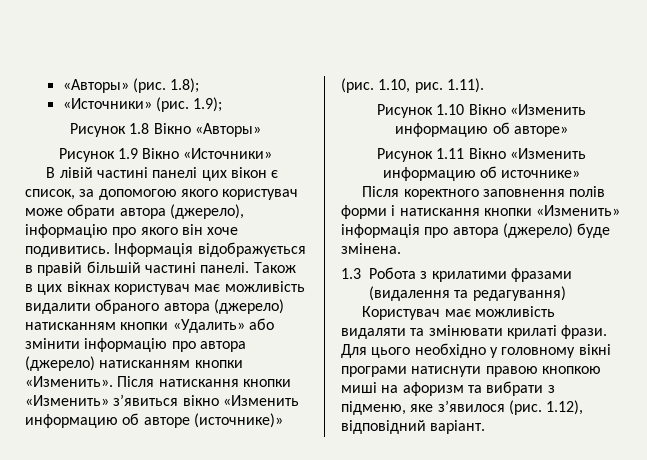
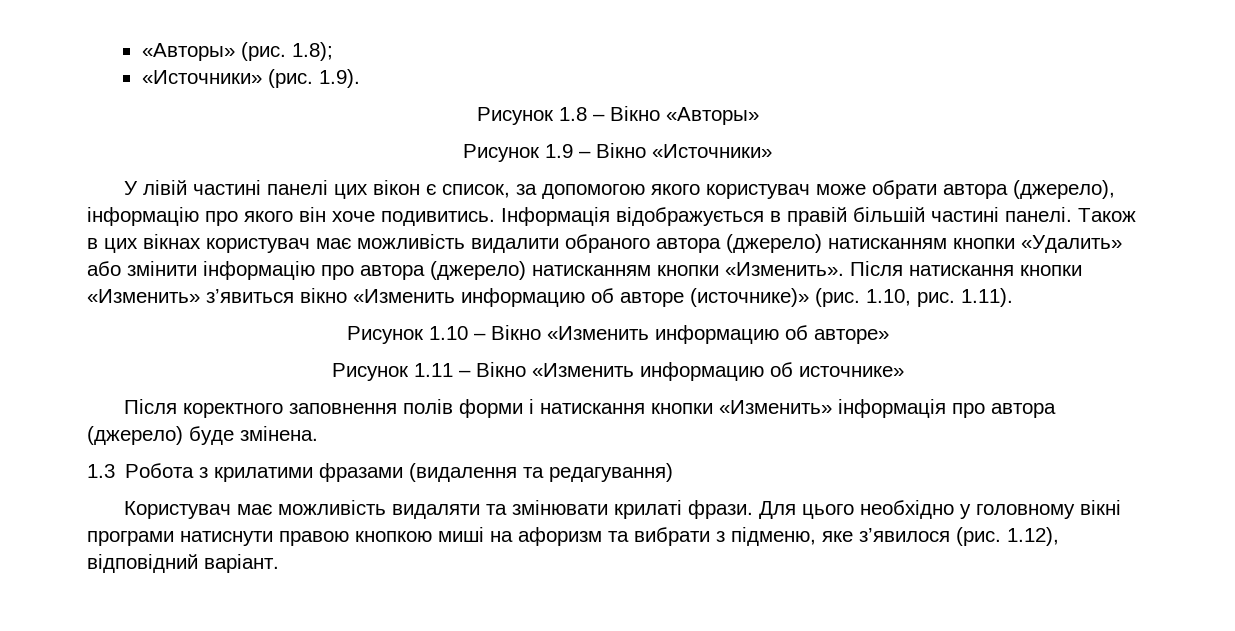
- 1.9);
+ 1.9).
- Рисунок 1.8 Вікно «Авторы»
+ Рисунок 1.8 – Вікно «Авторы»
- Рисунок 1.9 Вікно «Источники»
+ Рисунок 1.9 – Вікно «Источники»
- В лівій частині панелі цих вікон є список, за допомогою якого користувач може обрати автора (джерело), інформацію про якого він хоче подивитись.
+ У лівій частині панелі цих вікон є список, за допомогою якого користувач може обрати автора (джерело), інформацію про якого він хоче подивитись.
- Рисунок 1.10 Вікно «Изменить информацию об авторе»
+ Рисунок 1.10 – Вікно «Изменить информацию об авторе»
- Рисунок 1.11 Вікно «Изменить информацию об источнике»
+ Рисунок 1.11 – Вікно «Изменить информацию об источнике»

